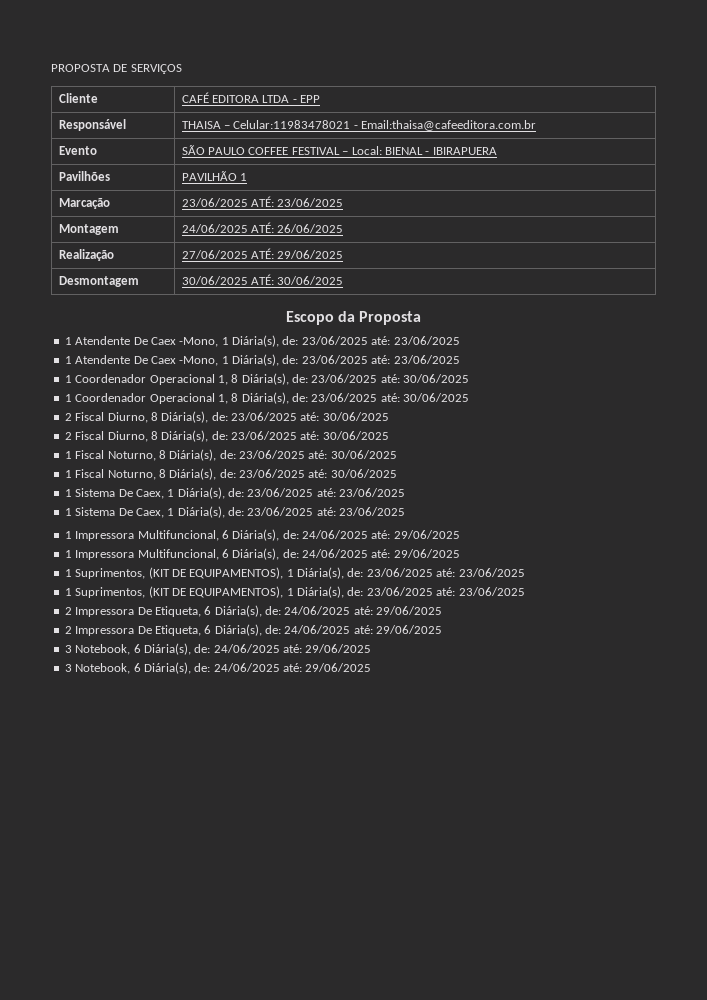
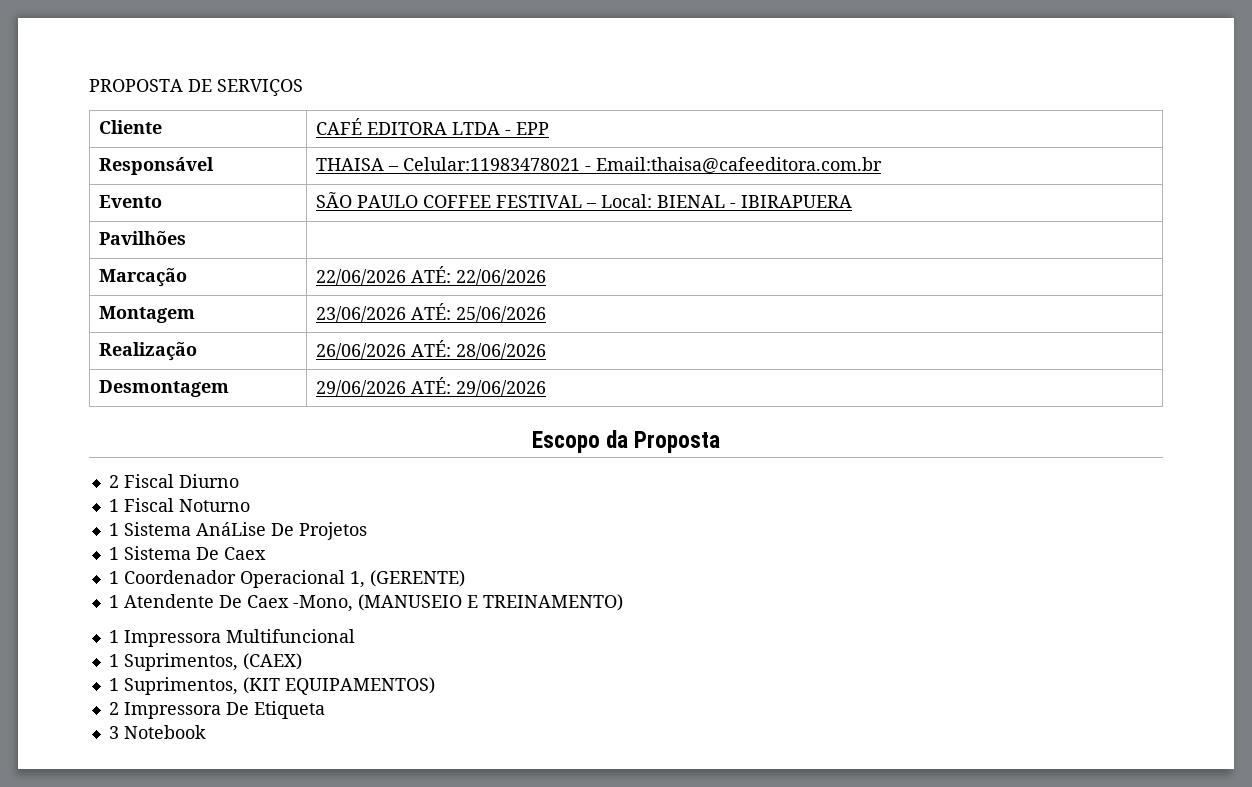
- Pavilhões | PAVILHÃO 1
+ Pavilhões |
- Marcação | 23/06/2025 ATÉ: 23/06/2025
- Montagem | 24/06/2025 ATÉ: 26/06/2025
- Realização | 27/06/2025 ATÉ: 29/06/2025
- Desmontagem | 30/06/2025 ATÉ: 30/06/2025
+ Marcação | 22/06/2026 ATÉ: 22/06/2026
+ Montagem | 23/06/2026 ATÉ: 25/06/2026
+ Realização | 26/06/2026 ATÉ: 28/06/2026
+ Desmontagem | 29/06/2026 ATÉ: 29/06/2026
  Escopo da Proposta
- 1 Atendente De Caex -Mono, 1 Diária(s), de: 23/06/2025 até: 23/06/2025
- 1 Atendente De Caex -Mono, 1 Diária(s), de: 23/06/2025 até: 23/06/2025
- 1 Coordenador Operacional 1, 8 Diária(s), de: 23/06/2025 até: 30/06/2025
- 1 Coordenador Operacional 1, 8 Diária(s), de: 23/06/2025 até: 30/06/2025
- 2 Fiscal Diurno, 8 Diária(s), de: 23/06/2025 até: 30/06/2025
- 2 Fiscal Diurno, 8 Diária(s), de: 23/06/2025 até: 30/06/2025
- 1 Fiscal Noturno, 8 Diária(s), de: 23/06/2025 até: 30/06/2025
- 1 Fiscal Noturno, 8 Diária(s), de: 23/06/2025 até: 30/06/2025
- 1 Sistema De Caex, 1 Diária(s), de: 23/06/2025 até: 23/06/2025
- 1 Sistema De Caex, 1 Diária(s), de: 23/06/2025 até: 23/06/2025
- 1 Impressora Multifuncional, 6 Diária(s), de: 24/06/2025 até: 29/06/2025
- 1 Impressora Multifuncional, 6 Diária(s), de: 24/06/2025 até: 29/06/2025
- 1 Suprimentos, (KIT DE EQUIPAMENTOS), 1 Diária(s), de: 23/06/2025 até: 23/06/2025
- 1 Suprimentos, (KIT DE EQUIPAMENTOS), 1 Diária(s), de: 23/06/2025 até: 23/06/2025
- 2 Impressora De Etiqueta, 6 Diária(s), de: 24/06/2025 até: 29/06/2025
- 2 Impressora De Etiqueta, 6 Diária(s), de: 24/06/2025 até: 29/06/2025
- 3 Notebook, 6 Diária(s), de: 24/06/2025 até: 29/06/2025
- 3 Notebook, 6 Diária(s), de: 24/06/2025 até: 29/06/2025
+ 2 Fiscal Diurno
+ 1 Fiscal Noturno
+ 1 Sistema AnáLise De Projetos
+ 1 Sistema De Caex
+ 1 Coordenador Operacional 1, (GERENTE)
+ 1 Atendente De Caex -Mono, (MANUSEIO E TREINAMENTO)
+ 1 Impressora Multifuncional
+ 1 Suprimentos, (CAEX)
+ 1 Suprimentos, (KIT EQUIPAMENTOS)
+ 2 Impressora De Etiqueta
+ 3 Notebook

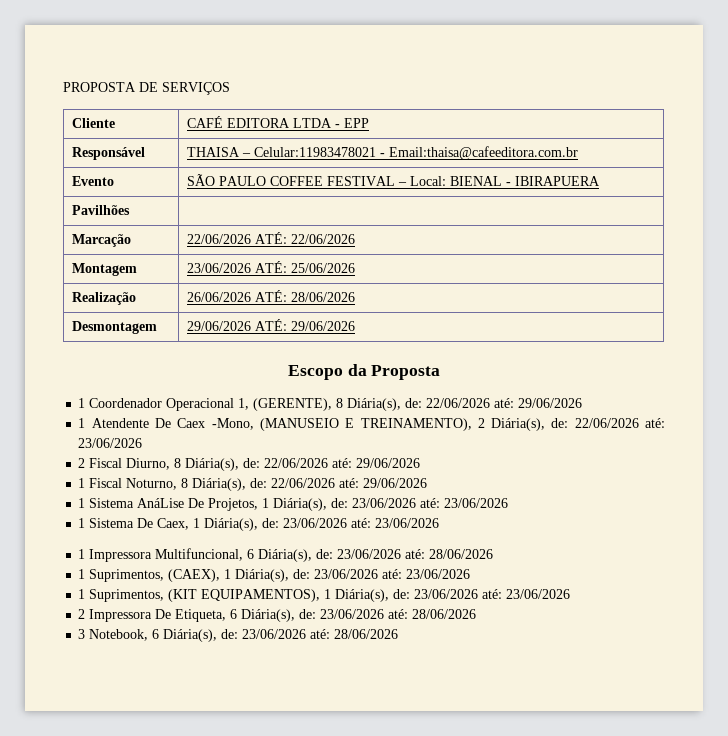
- 2 Fiscal Diurno
- 1 Fiscal Noturno
- 1 Sistema AnáLise De Projetos
- 1 Sistema De Caex
- 1 Coordenador Operacional 1, (GERENTE)
+ 1 Coordenador Operacional 1, (GERENTE), 8 Diária(s), de: 22/06/2026 até: 29/06/2026
- 1 Atendente De Caex -Mono, (MANUSEIO E TREINAMENTO)
- 1 Impressora Multifuncional
- 1 Suprimentos, (CAEX)
- 1 Suprimentos, (KIT EQUIPAMENTOS)
- 2 Impressora De Etiqueta
- 3 Notebook
+ 1 Atendente De Caex -Mono, (MANUSEIO E TREINAMENTO), 2 Diária(s), de: 22/06/2026 até: 23/06/2026
+ 2 Fiscal Diurno, 8 Diária(s), de: 22/06/2026 até: 29/06/2026
+ 1 Fiscal Noturno, 8 Diária(s), de: 22/06/2026 até: 29/06/2026
+ 1 Sistema AnáLise De Projetos, 1 Diária(s), de: 23/06/2026 até: 23/06/2026
+ 1 Sistema De Caex, 1 Diária(s), de: 23/06/2026 até: 23/06/2026
+ 1 Impressora Multifuncional, 6 Diária(s), de: 23/06/2026 até: 28/06/2026
+ 1 Suprimentos, (CAEX), 1 Diária(s), de: 23/06/2026 até: 23/06/2026
+ 1 Suprimentos, (KIT EQUIPAMENTOS), 1 Diária(s), de: 23/06/2026 até: 23/06/2026
+ 2 Impressora De Etiqueta, 6 Diária(s), de: 23/06/2026 até: 28/06/2026
+ 3 Notebook, 6 Diária(s), de: 23/06/2026 até: 28/06/2026

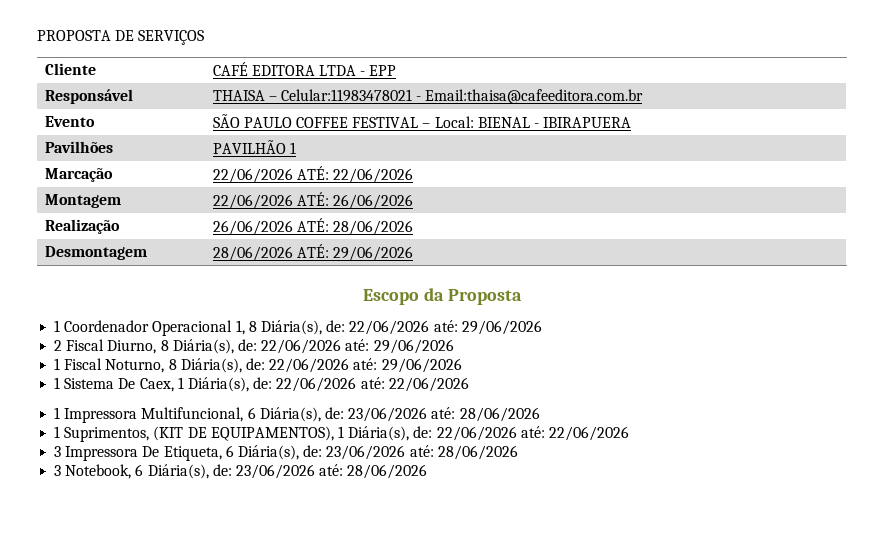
- Pavilhões |
+ Pavilhões | PAVILHÃO 1
- Montagem | 23/06/2026 ATÉ: 25/06/2026
+ Montagem | 22/06/2026 ATÉ: 26/06/2026
- Desmontagem | 29/06/2026 ATÉ: 29/06/2026
+ Desmontagem | 28/06/2026 ATÉ: 29/06/2026
- 1 Coordenador Operacional 1, (GERENTE), 8 Diária(s), de: 22/06/2026 até: 29/06/2026
- 1 Atendente De Caex -Mono, (MANUSEIO E TREINAMENTO), 2 Diária(s), de: 22/06/2026 até: 23/06/2026
+ 1 Coordenador Operacional 1, 8 Diária(s), de: 22/06/2026 até: 29/06/2026
- 1 Sistema AnáLise De Projetos, 1 Diária(s), de: 23/06/2026 até: 23/06/2026
- 1 Sistema De Caex, 1 Diária(s), de: 23/06/2026 até: 23/06/2026
+ 1 Sistema De Caex, 1 Diária(s), de: 22/06/2026 até: 22/06/2026
- 1 Suprimentos, (CAEX), 1 Diária(s), de: 23/06/2026 até: 23/06/2026
- 1 Suprimentos, (KIT EQUIPAMENTOS), 1 Diária(s), de: 23/06/2026 até: 23/06/2026
- 2 Impressora De Etiqueta, 6 Diária(s), de: 23/06/2026 até: 28/06/2026
+ 1 Suprimentos, (KIT DE EQUIPAMENTOS), 1 Diária(s), de: 22/06/2026 até: 22/06/2026
+ 3 Impressora De Etiqueta, 6 Diária(s), de: 23/06/2026 até: 28/06/2026

